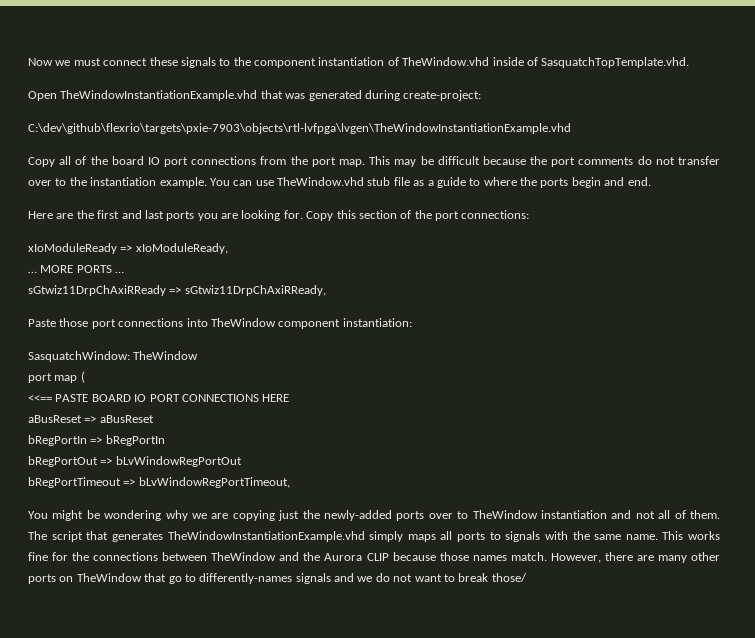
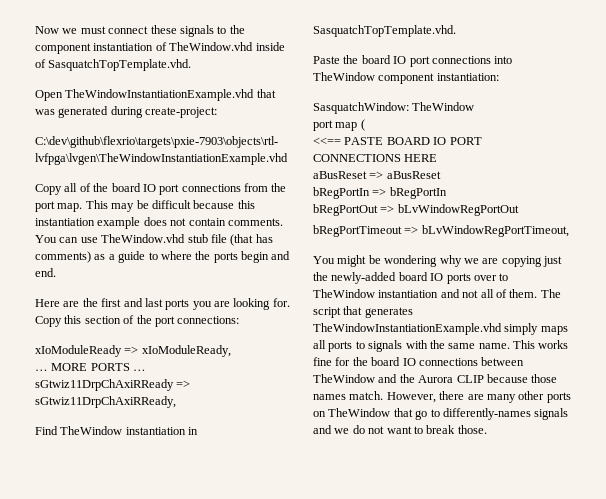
- This may be difficult because the port comments do not transfer over to the instantiation example.
+ This may be difficult because this instantiation example does not contain comments.
- You can use TheWindow.vhd stub file as a guide to where the ports begin and end.
+ You can use TheWindow.vhd stub file (that has comments) as a guide to where the ports begin and end.
- Paste those port connections into TheWindow component instantiation:
+ Find TheWindow instantiation in SasquatchTopTemplate.vhd.
+ Paste the board IO port connections into TheWindow component instantiation:
- You might be wondering why we are copying just the newly-added ports over to TheWindow instantiation and not all of them.
+ You might be wondering why we are copying just the newly-added board IO ports over to TheWindow instantiation and not all of them.
- This works fine for the connections between TheWindow and the Aurora CLIP because those names match.
+ This works fine for the board IO connections between TheWindow and the Aurora CLIP because those names match.
- However, there are many other ports on TheWindow that go to differently-names signals and we do not want to break those/
+ However, there are many other ports on TheWindow that go to differently-names signals and we do not want to break those.

